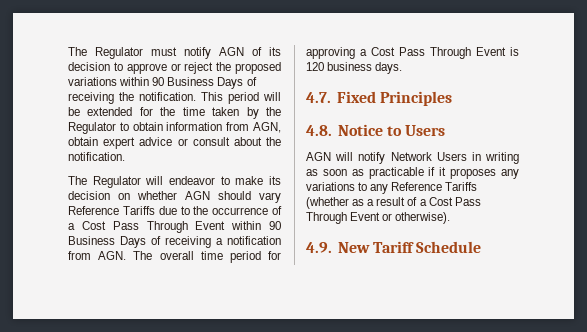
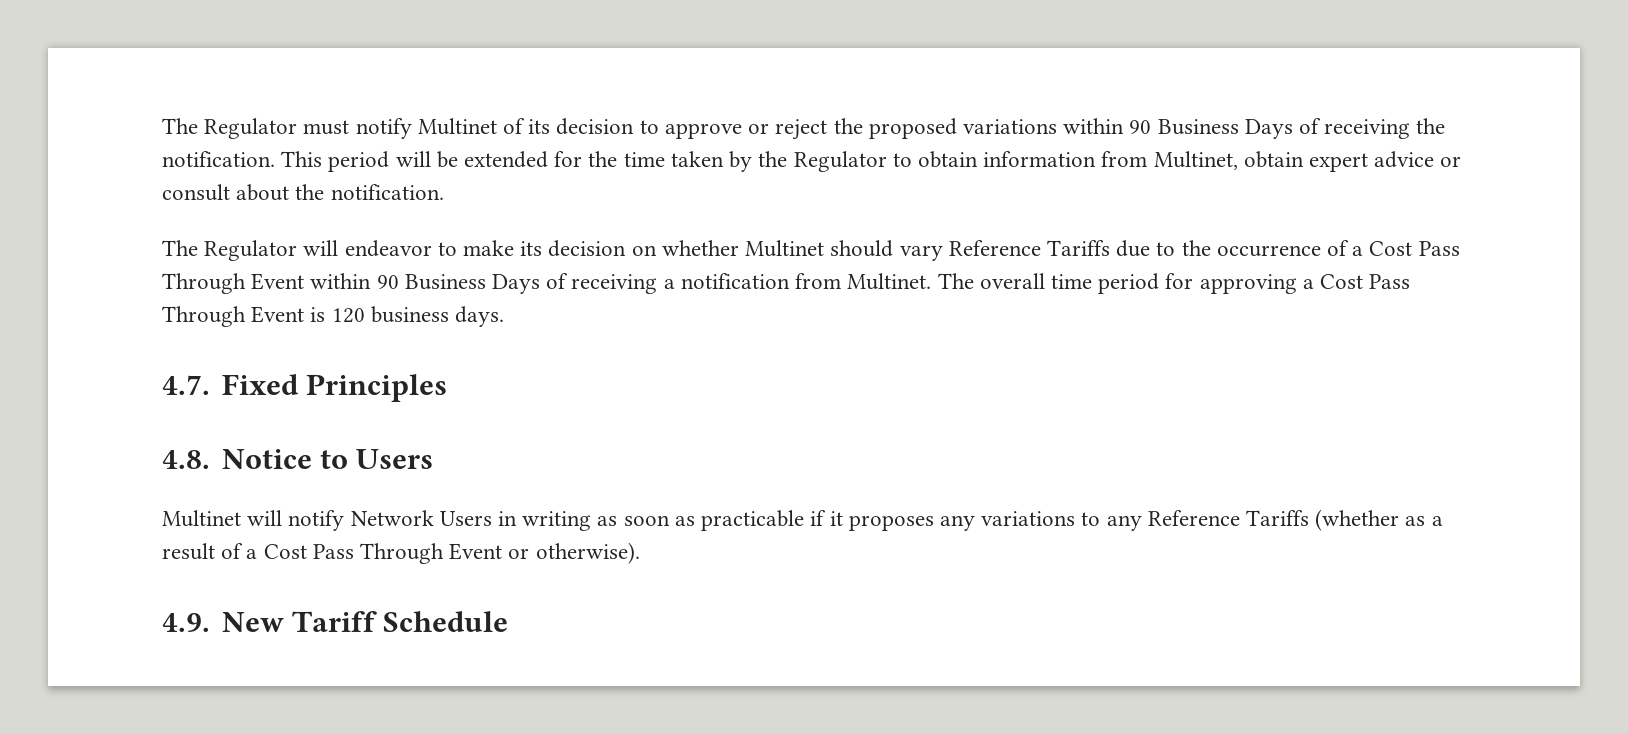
- The Regulator must notify AGN of its decision to approve or reject the proposed variations within 90 Business Days of receiving the notification.
+ The Regulator must notify Multinet of its decision to approve or reject the proposed variations within 90 Business Days of receiving the notification.
- This period will be extended for the time taken by the Regulator to obtain information from AGN, obtain expert advice or consult about the notification.
+ This period will be extended for the time taken by the Regulator to obtain information from Multinet, obtain expert advice or consult about the notification.
- The Regulator will endeavor to make its decision on whether AGN should vary Reference Tariffs due to the occurrence of a Cost Pass Through Event within 90 Business Days of receiving a notification from AGN. The overall time period for approving a Cost Pass Through Event is 120 business days.
+ The Regulator will endeavor to make its decision on whether Multinet should vary Reference Tariffs due to the occurrence of a Cost Pass Through Event within 90 Business Days of receiving a notification from Multinet. The overall time period for approving a Cost Pass Through Event is 120 business days.
- AGN will notify Network Users in writing as soon as practicable if it proposes any variations to any Reference Tariffs (whether as a result of a Cost Pass Through Event or otherwise).
+ Multinet will notify Network Users in writing as soon as practicable if it proposes any variations to any Reference Tariffs (whether as a result of a Cost Pass Through Event or otherwise).

